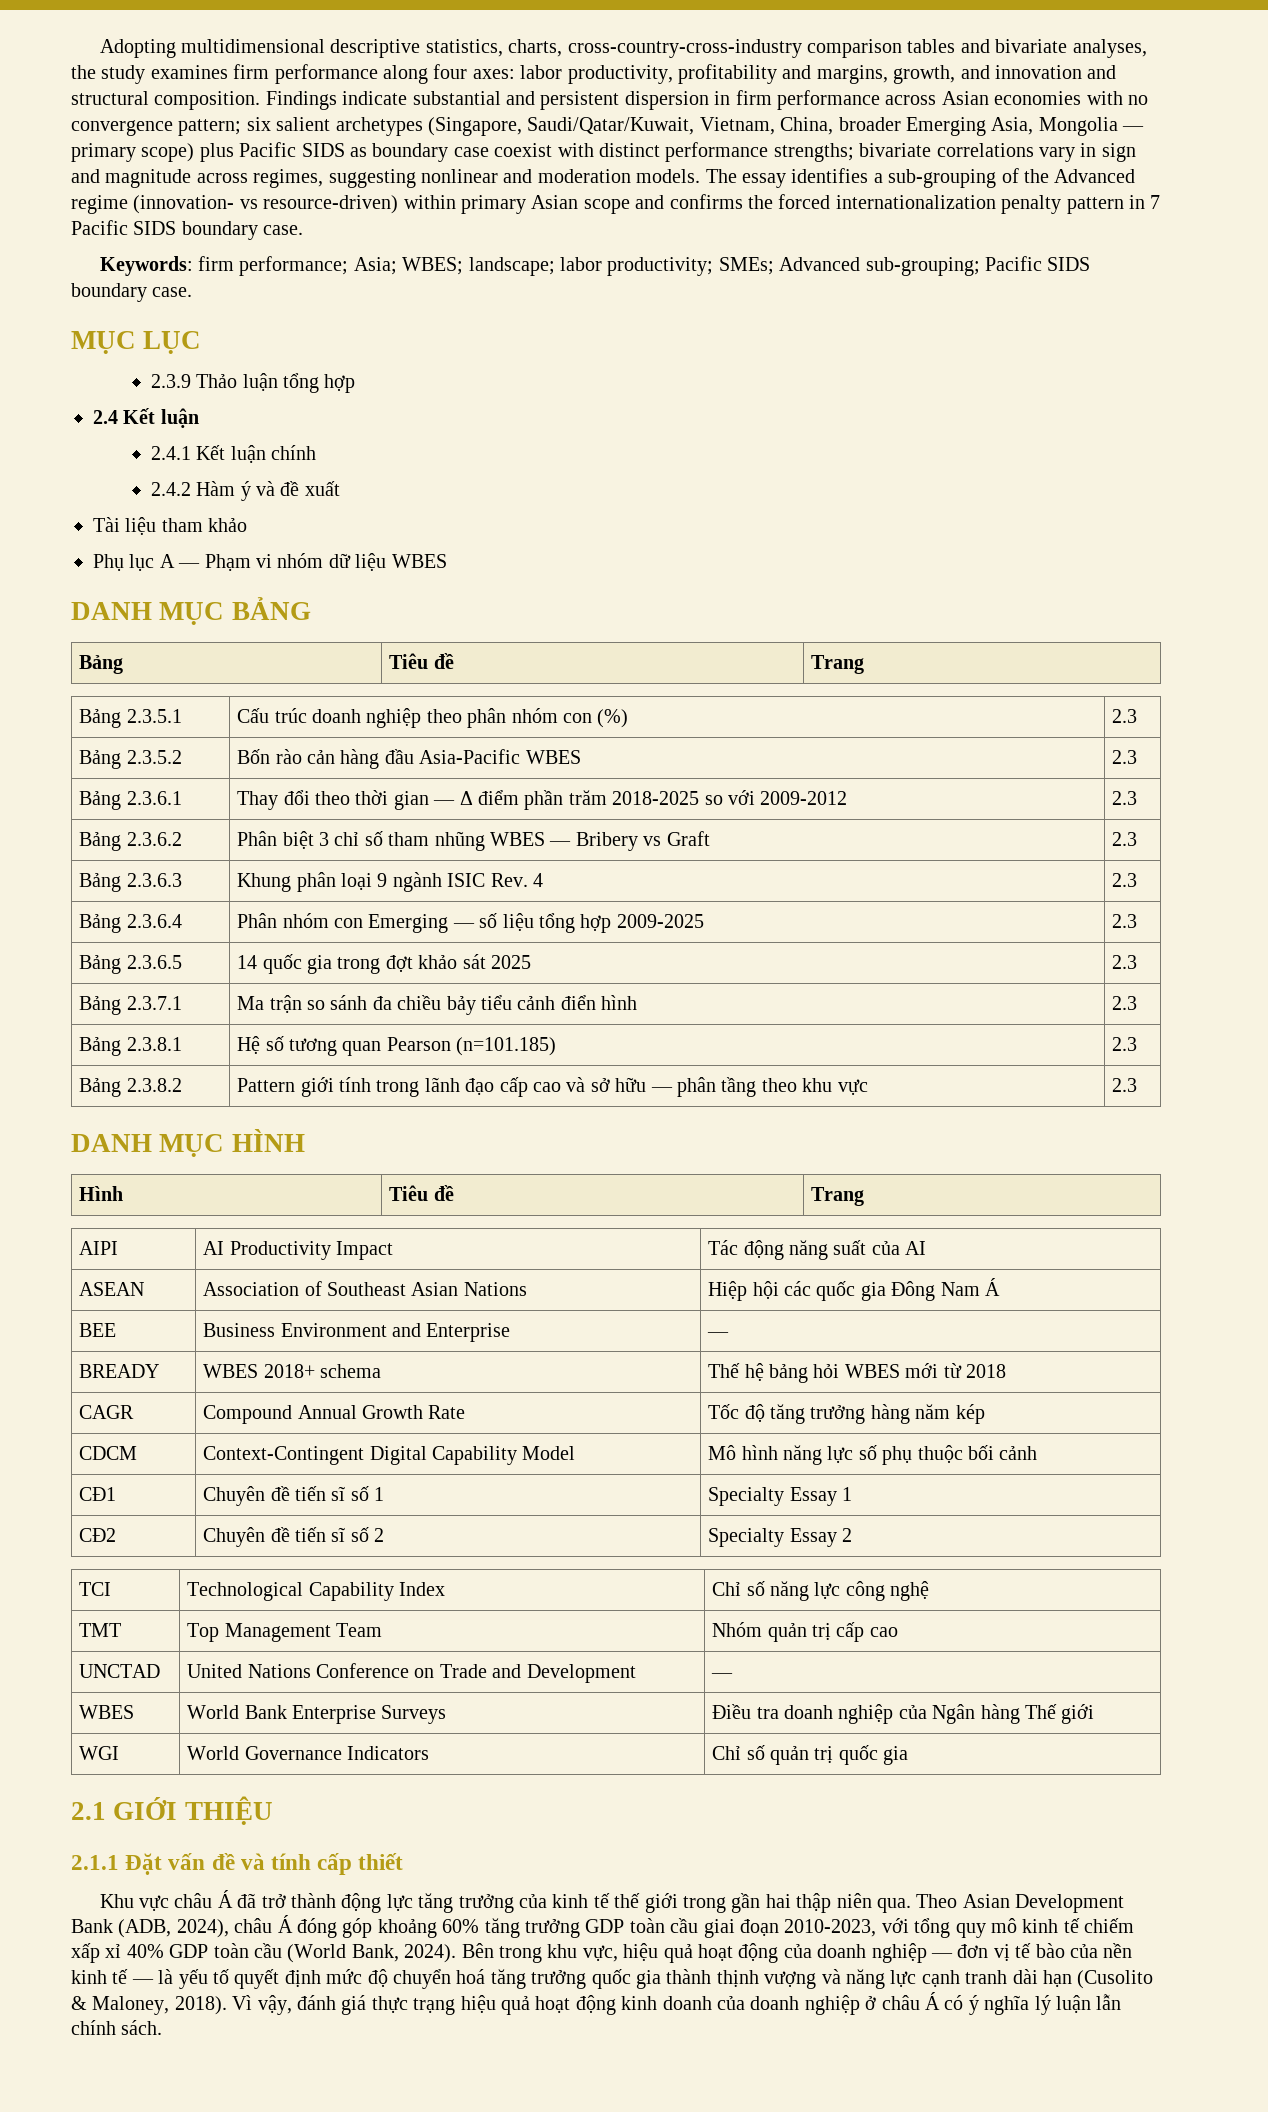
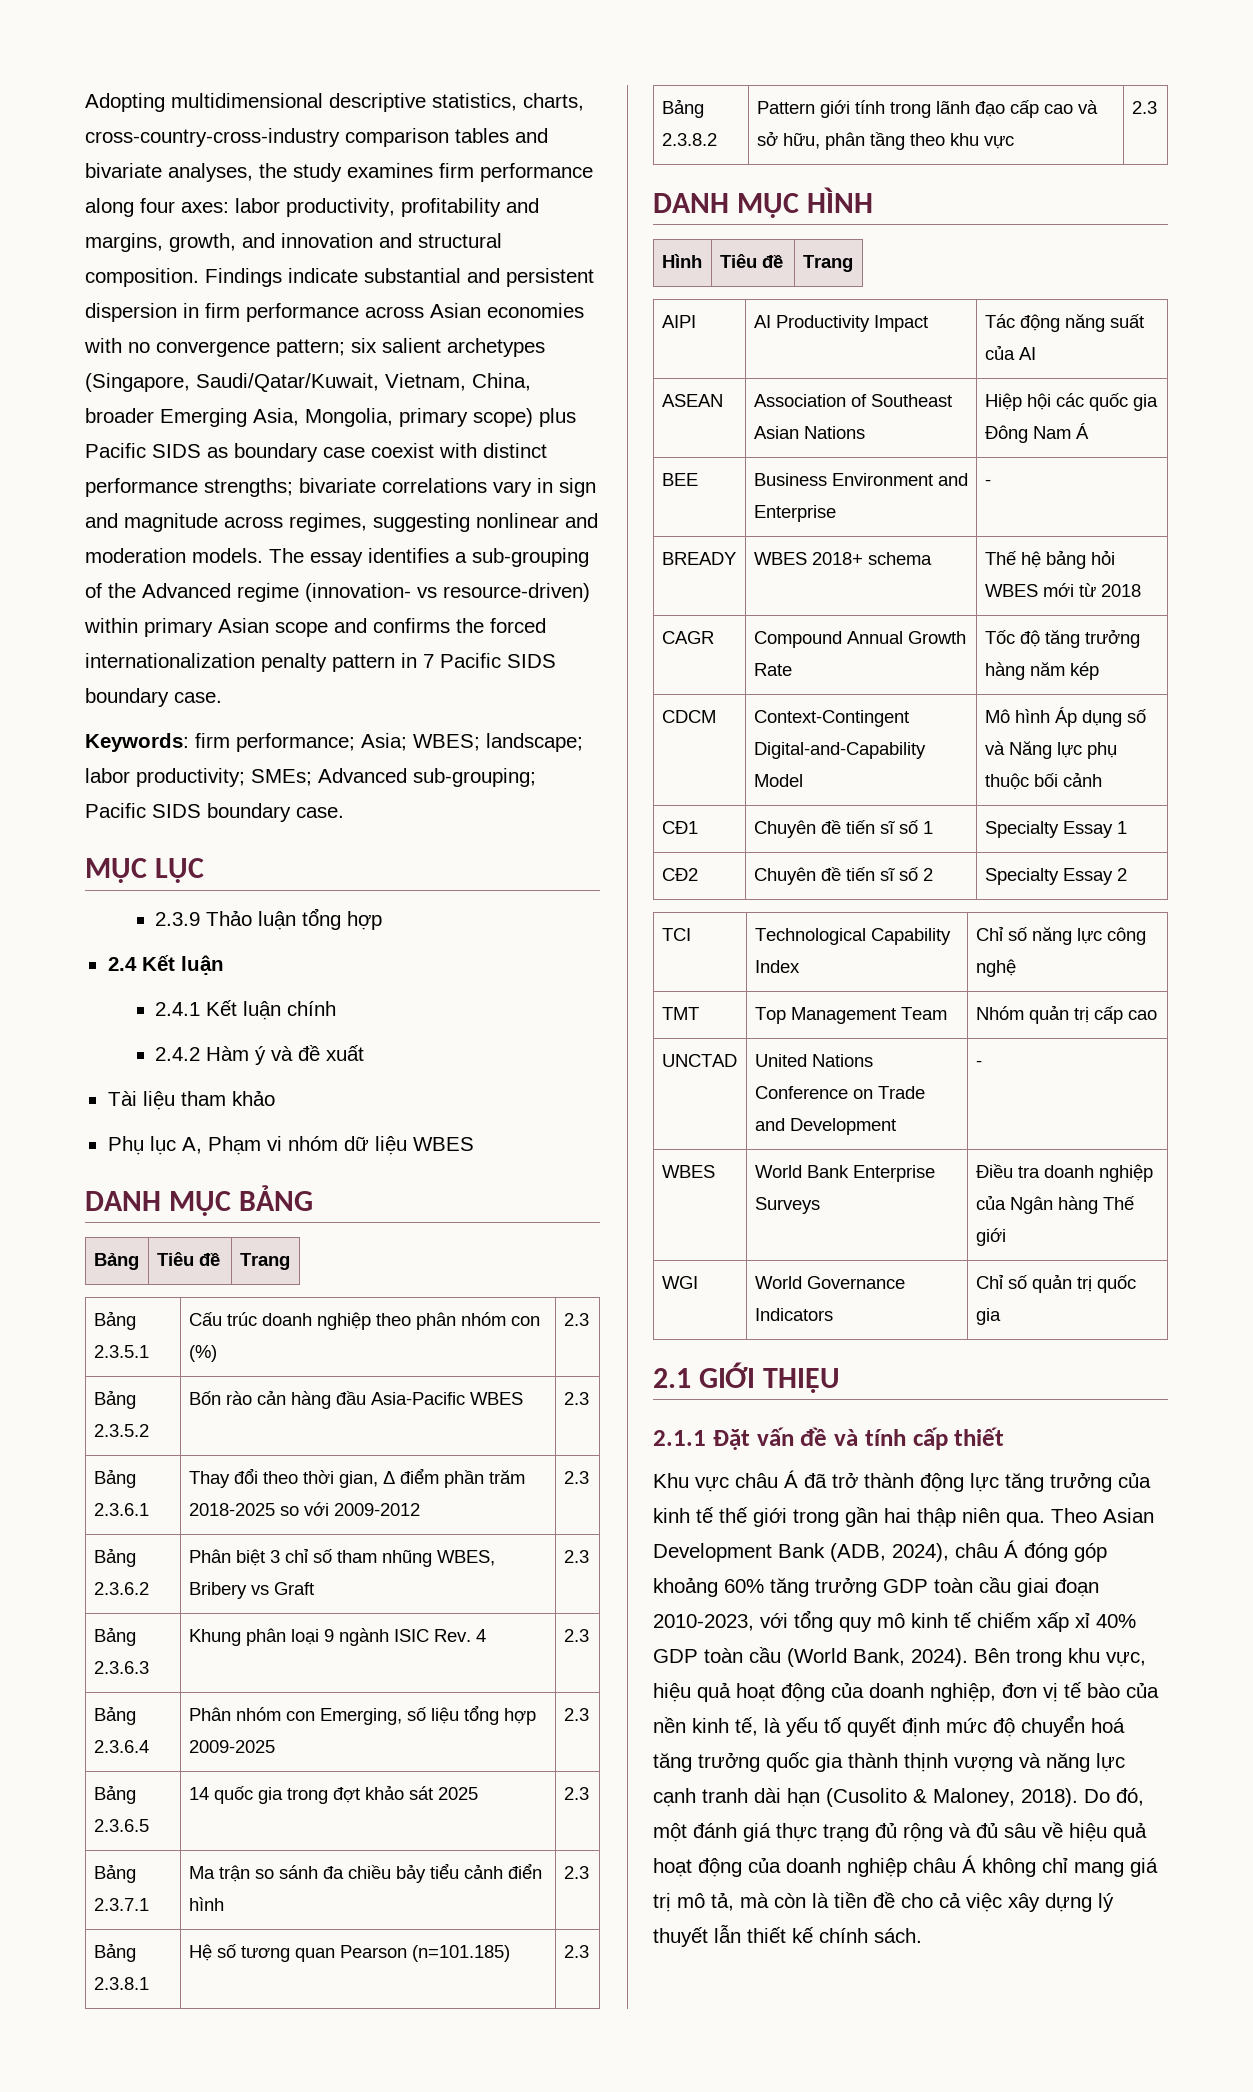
- Findings indicate substantial and persistent dispersion in firm performance across Asian economies with no convergence pattern; six salient archetypes (Singapore, Saudi/Qatar/Kuwait, Vietnam, China, broader Emerging Asia, Mongolia — primary scope) plus Pacific SIDS as boundary case coexist with distinct performance strengths; bivariate correlations vary in sign and magnitude across regimes, suggesting nonlinear and moderation models.
+ Findings indicate substantial and persistent dispersion in firm performance across Asian economies with no convergence pattern; six salient archetypes (Singapore, Saudi/Qatar/Kuwait, Vietnam, China, broader Emerging Asia, Mongolia, primary scope) plus Pacific SIDS as boundary case coexist with distinct performance strengths; bivariate correlations vary in sign and magnitude across regimes, suggesting nonlinear and moderation models.
- Phụ lục A — Phạm vi nhóm dữ liệu WBES
+ Phụ lục A, Phạm vi nhóm dữ liệu WBES
- Bảng 2.3.6.1 | Thay đổi theo thời gian — Δ điểm phần trăm 2018-2025 so với 2009-2012 | 2.3
+ Bảng 2.3.6.1 | Thay đổi theo thời gian, Δ điểm phần trăm 2018-2025 so với 2009-2012 | 2.3
- Bảng 2.3.6.2 | Phân biệt 3 chỉ số tham nhũng WBES — Bribery vs Graft | 2.3
+ Bảng 2.3.6.2 | Phân biệt 3 chỉ số tham nhũng WBES, Bribery vs Graft | 2.3
- Bảng 2.3.6.4 | Phân nhóm con Emerging — số liệu tổng hợp 2009-2025 | 2.3
+ Bảng 2.3.6.4 | Phân nhóm con Emerging, số liệu tổng hợp 2009-2025 | 2.3
- Bảng 2.3.8.2 | Pattern giới tính trong lãnh đạo cấp cao và sở hữu — phân tầng theo khu vực | 2.3
+ Bảng 2.3.8.2 | Pattern giới tính trong lãnh đạo cấp cao và sở hữu, phân tầng theo khu vực | 2.3
- BEE | Business Environment and Enterprise | —
+ BEE | Business Environment and Enterprise | -
- CDCM | Context-Contingent Digital Capability Model | Mô hình năng lực số phụ thuộc bối cảnh
+ CDCM | Context-Contingent Digital-and-Capability Model | Mô hình Áp dụng số và Năng lực phụ thuộc bối cảnh
- UNCTAD | United Nations Conference on Trade and Development | —
+ UNCTAD | United Nations Conference on Trade and Development | -
- Bên trong khu vực, hiệu quả hoạt động của doanh nghiệp — đơn vị tế bào của nền kinh tế — là yếu tố quyết định mức độ chuyển hoá tăng trưởng quốc gia thành thịnh vượng và năng lực cạnh tranh dài hạn (Cusolito & Maloney, 2018).
+ Bên trong khu vực, hiệu quả hoạt động của doanh nghiệp, đơn vị tế bào của nền kinh tế, là yếu tố quyết định mức độ chuyển hoá tăng trưởng quốc gia thành thịnh vượng và năng lực cạnh tranh dài hạn (Cusolito & Maloney, 2018).
- Vì vậy, đánh giá thực trạng hiệu quả hoạt động kinh doanh của doanh nghiệp ở châu Á có ý nghĩa lý luận lẫn chính sách.
+ Do đó, một đánh giá thực trạng đủ rộng và đủ sâu về hiệu quả hoạt động của doanh nghiệp châu Á không chỉ mang giá trị mô tả, mà còn là tiền đề cho cả việc xây dựng lý thuyết lẫn thiết kế chính sách.

